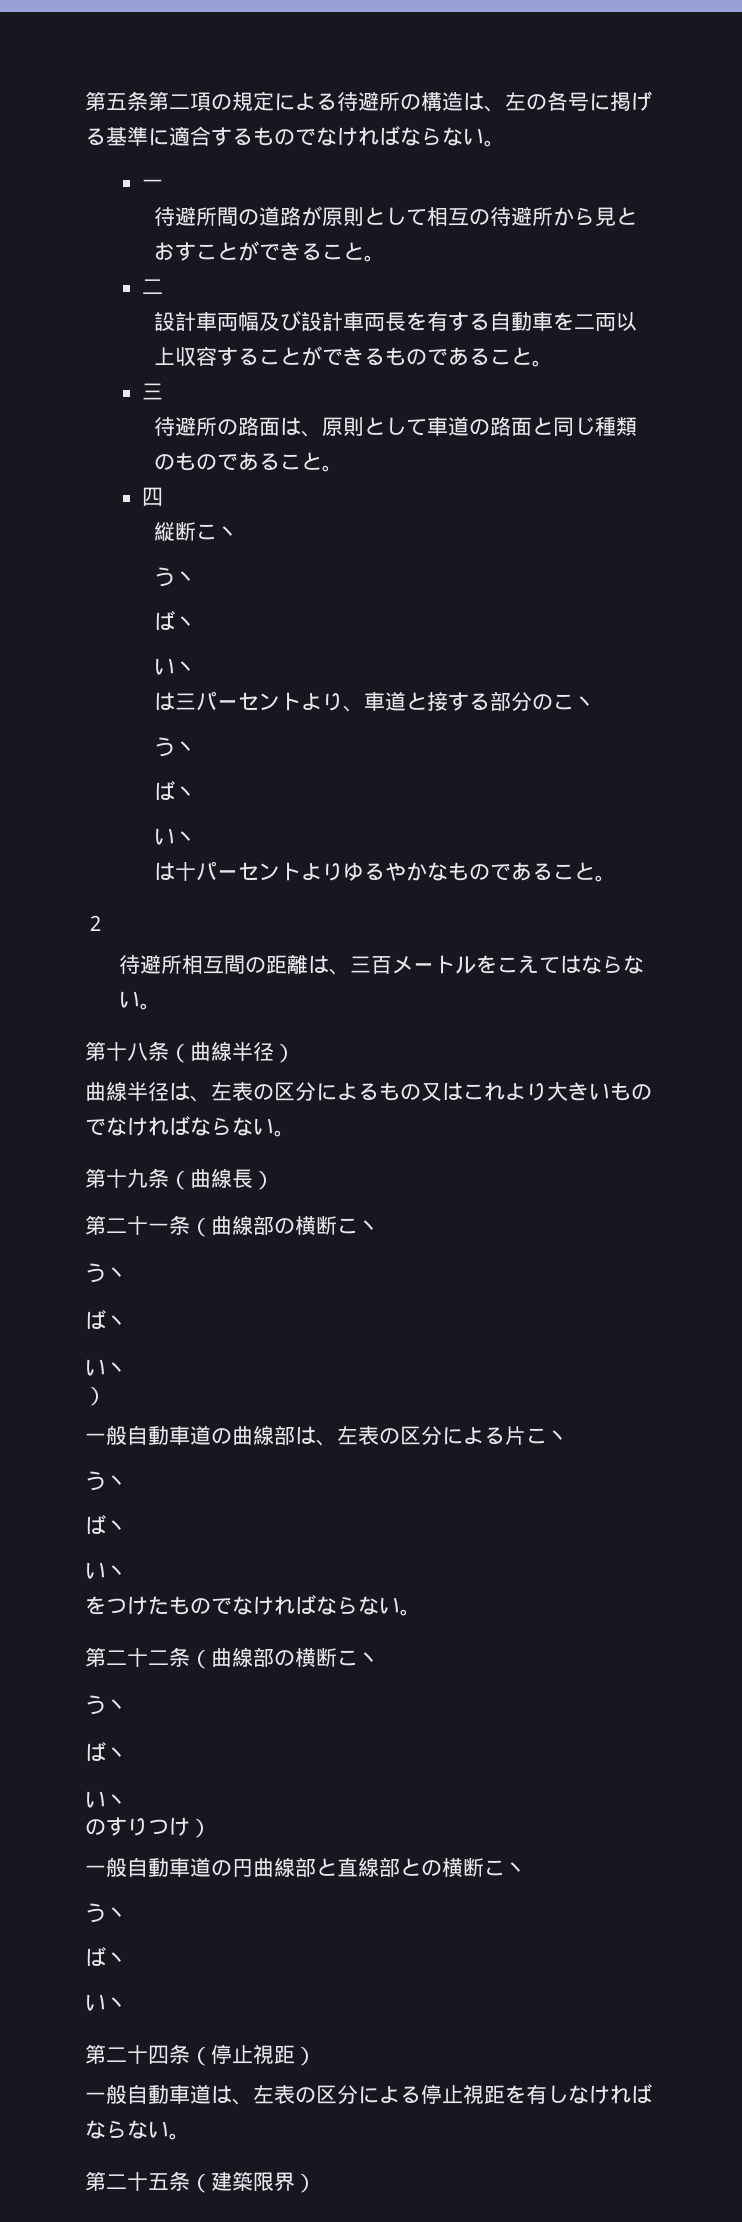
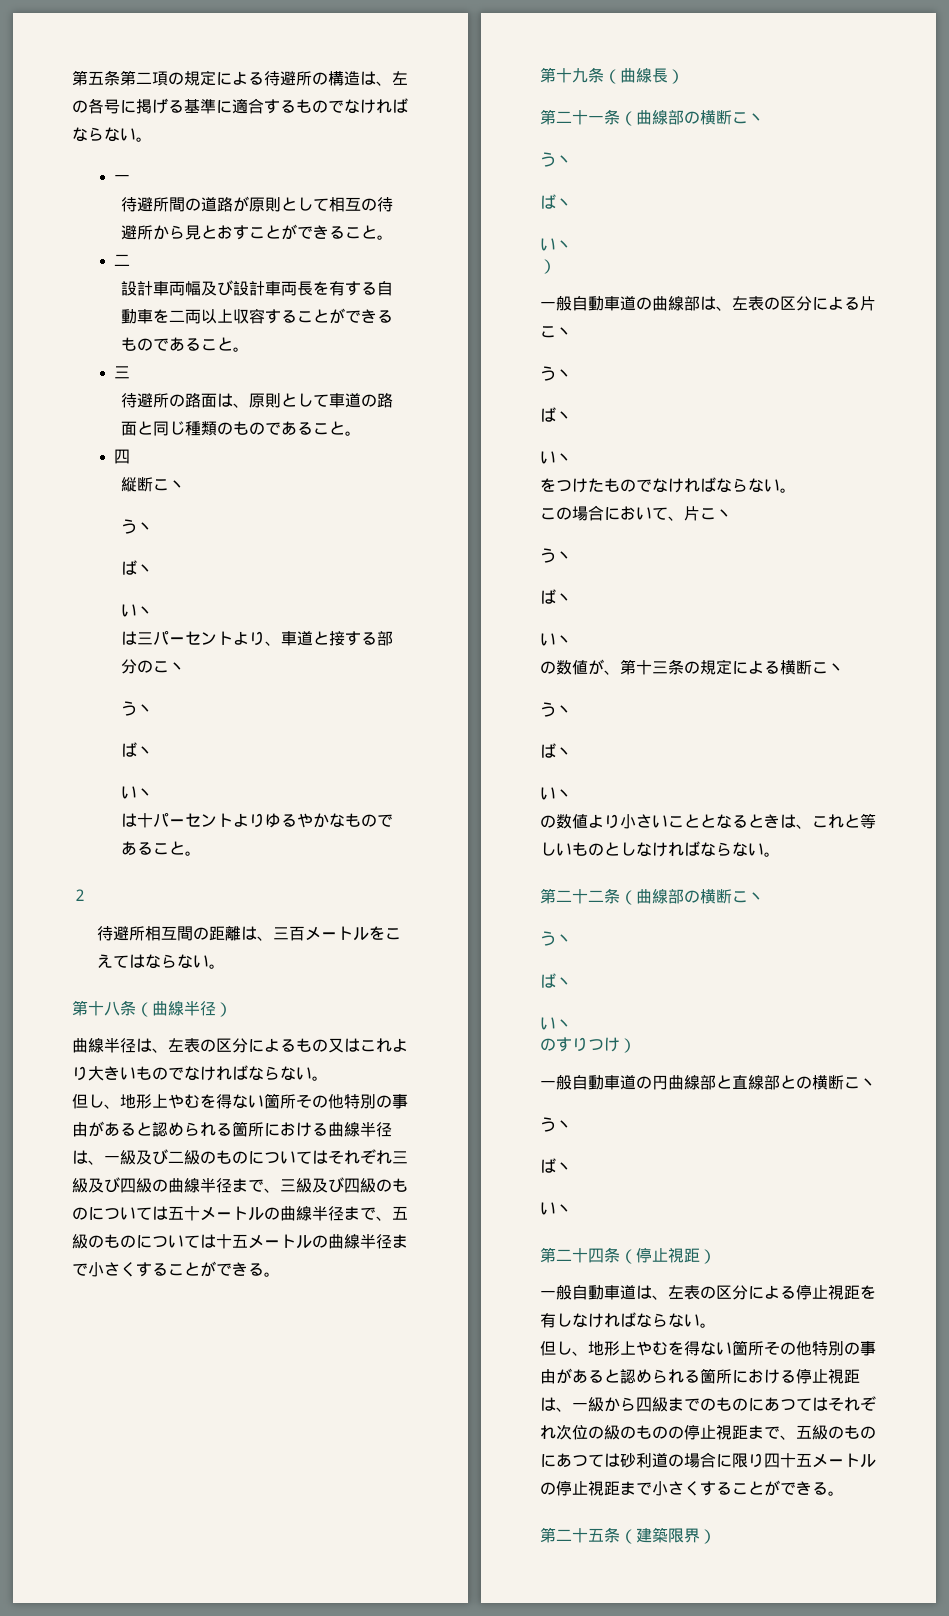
+ 但し、地形上やむを得ない箇所その他特別の事由があると認められる箇所における曲線半径は、一級及び二級のものについてはそれぞれ三級及び四級の曲線半径まで、三級及び四級のものについては五十メートルの曲線半径まで、五級のものについては十五メートルの曲線半径まで小さくすることができる。
+ この場合において、片こヽ
+ うヽ
+ ばヽ
+ いヽ
+ の数値が、第十三条の規定による横断こヽ
+ うヽ
+ ばヽ
+ いヽ
+ の数値より小さいこととなるときは、これと等しいものとしなければならない。
+ 但し、地形上やむを得ない箇所その他特別の事由があると認められる箇所における停止視距は、一級から四級までのものにあつてはそれぞれ次位の級のものの停止視距まで、五級のものにあつては砂利道の場合に限り四十五メートルの停止視距まで小さくすることができる。

